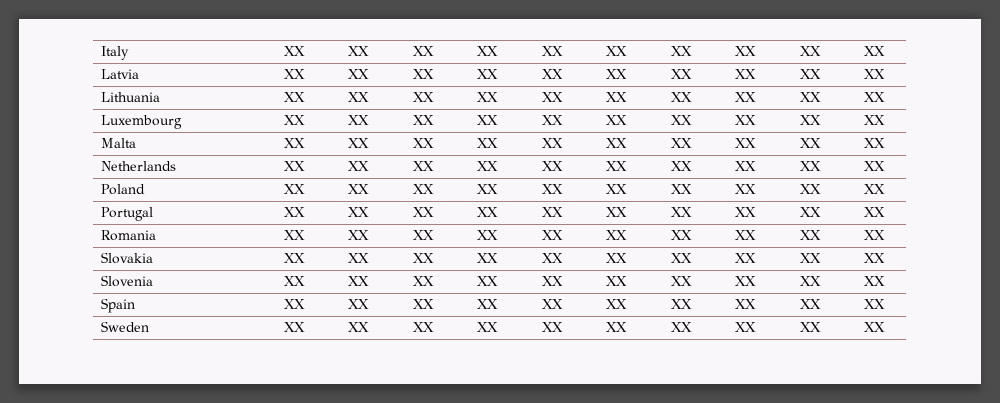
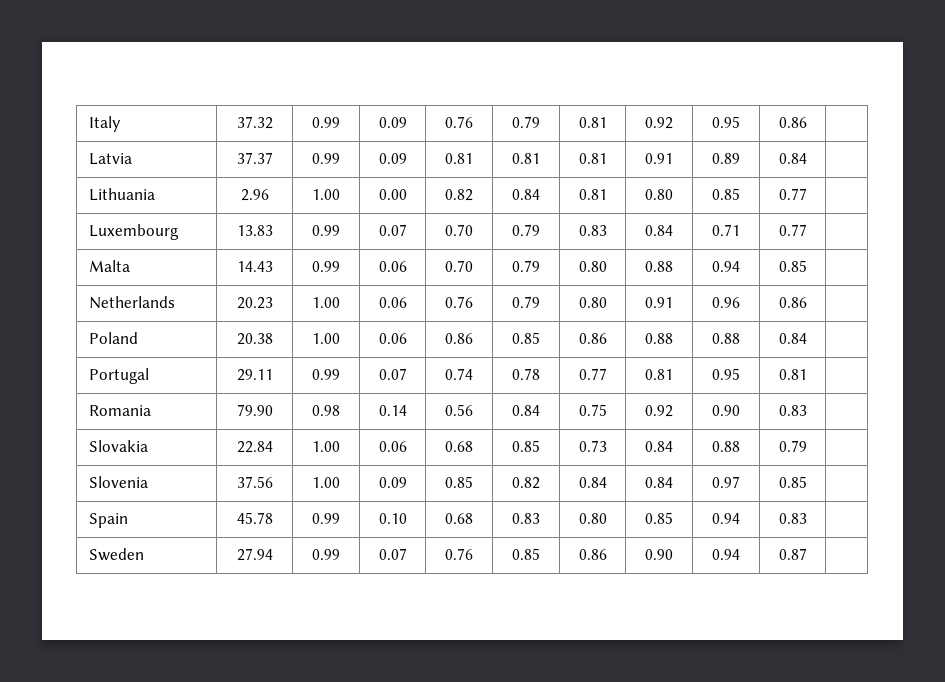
- Italy | XX | XX | XX | XX | XX | XX | XX | XX | XX | XX
- Latvia | XX | XX | XX | XX | XX | XX | XX | XX | XX | XX
- Lithuania | XX | XX | XX | XX | XX | XX | XX | XX | XX | XX
- Luxembourg | XX | XX | XX | XX | XX | XX | XX | XX | XX | XX
- Malta | XX | XX | XX | XX | XX | XX | XX | XX | XX | XX
- Netherlands | XX | XX | XX | XX | XX | XX | XX | XX | XX | XX
- Poland | XX | XX | XX | XX | XX | XX | XX | XX | XX | XX
- Portugal | XX | XX | XX | XX | XX | XX | XX | XX | XX | XX
- Romania | XX | XX | XX | XX | XX | XX | XX | XX | XX | XX
- Slovakia | XX | XX | XX | XX | XX | XX | XX | XX | XX | XX
- Slovenia | XX | XX | XX | XX | XX | XX | XX | XX | XX | XX
- Spain | XX | XX | XX | XX | XX | XX | XX | XX | XX | XX
- Sweden | XX | XX | XX | XX | XX | XX | XX | XX | XX | XX
+ Italy | 37.32 | 0.99 | 0.09 | 0.76 | 0.79 | 0.81 | 0.92 | 0.95 | 0.86 |
+ Latvia | 37.37 | 0.99 | 0.09 | 0.81 | 0.81 | 0.81 | 0.91 | 0.89 | 0.84 |
+ Lithuania | 2.96 | 1.00 | 0.00 | 0.82 | 0.84 | 0.81 | 0.80 | 0.85 | 0.77 |
+ Luxembourg | 13.83 | 0.99 | 0.07 | 0.70 | 0.79 | 0.83 | 0.84 | 0.71 | 0.77 |
+ Malta | 14.43 | 0.99 | 0.06 | 0.70 | 0.79 | 0.80 | 0.88 | 0.94 | 0.85 |
+ Netherlands | 20.23 | 1.00 | 0.06 | 0.76 | 0.79 | 0.80 | 0.91 | 0.96 | 0.86 |
+ Poland | 20.38 | 1.00 | 0.06 | 0.86 | 0.85 | 0.86 | 0.88 | 0.88 | 0.84 |
+ Portugal | 29.11 | 0.99 | 0.07 | 0.74 | 0.78 | 0.77 | 0.81 | 0.95 | 0.81 |
+ Romania | 79.90 | 0.98 | 0.14 | 0.56 | 0.84 | 0.75 | 0.92 | 0.90 | 0.83 |
+ Slovakia | 22.84 | 1.00 | 0.06 | 0.68 | 0.85 | 0.73 | 0.84 | 0.88 | 0.79 |
+ Slovenia | 37.56 | 1.00 | 0.09 | 0.85 | 0.82 | 0.84 | 0.84 | 0.97 | 0.85 |
+ Spain | 45.78 | 0.99 | 0.10 | 0.68 | 0.83 | 0.80 | 0.85 | 0.94 | 0.83 |
+ Sweden | 27.94 | 0.99 | 0.07 | 0.76 | 0.85 | 0.86 | 0.90 | 0.94 | 0.87 |

